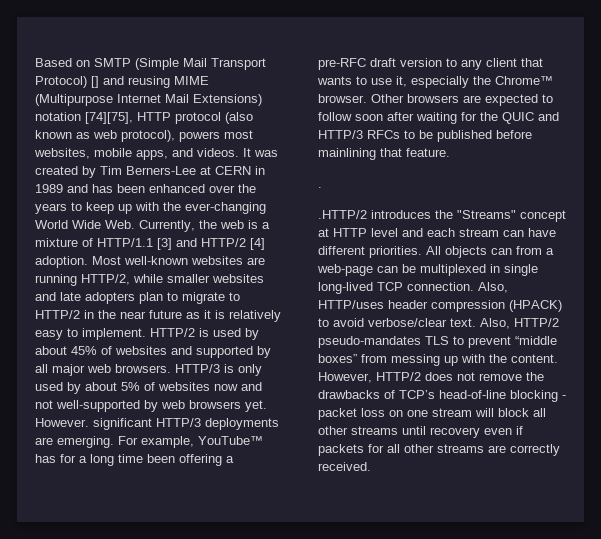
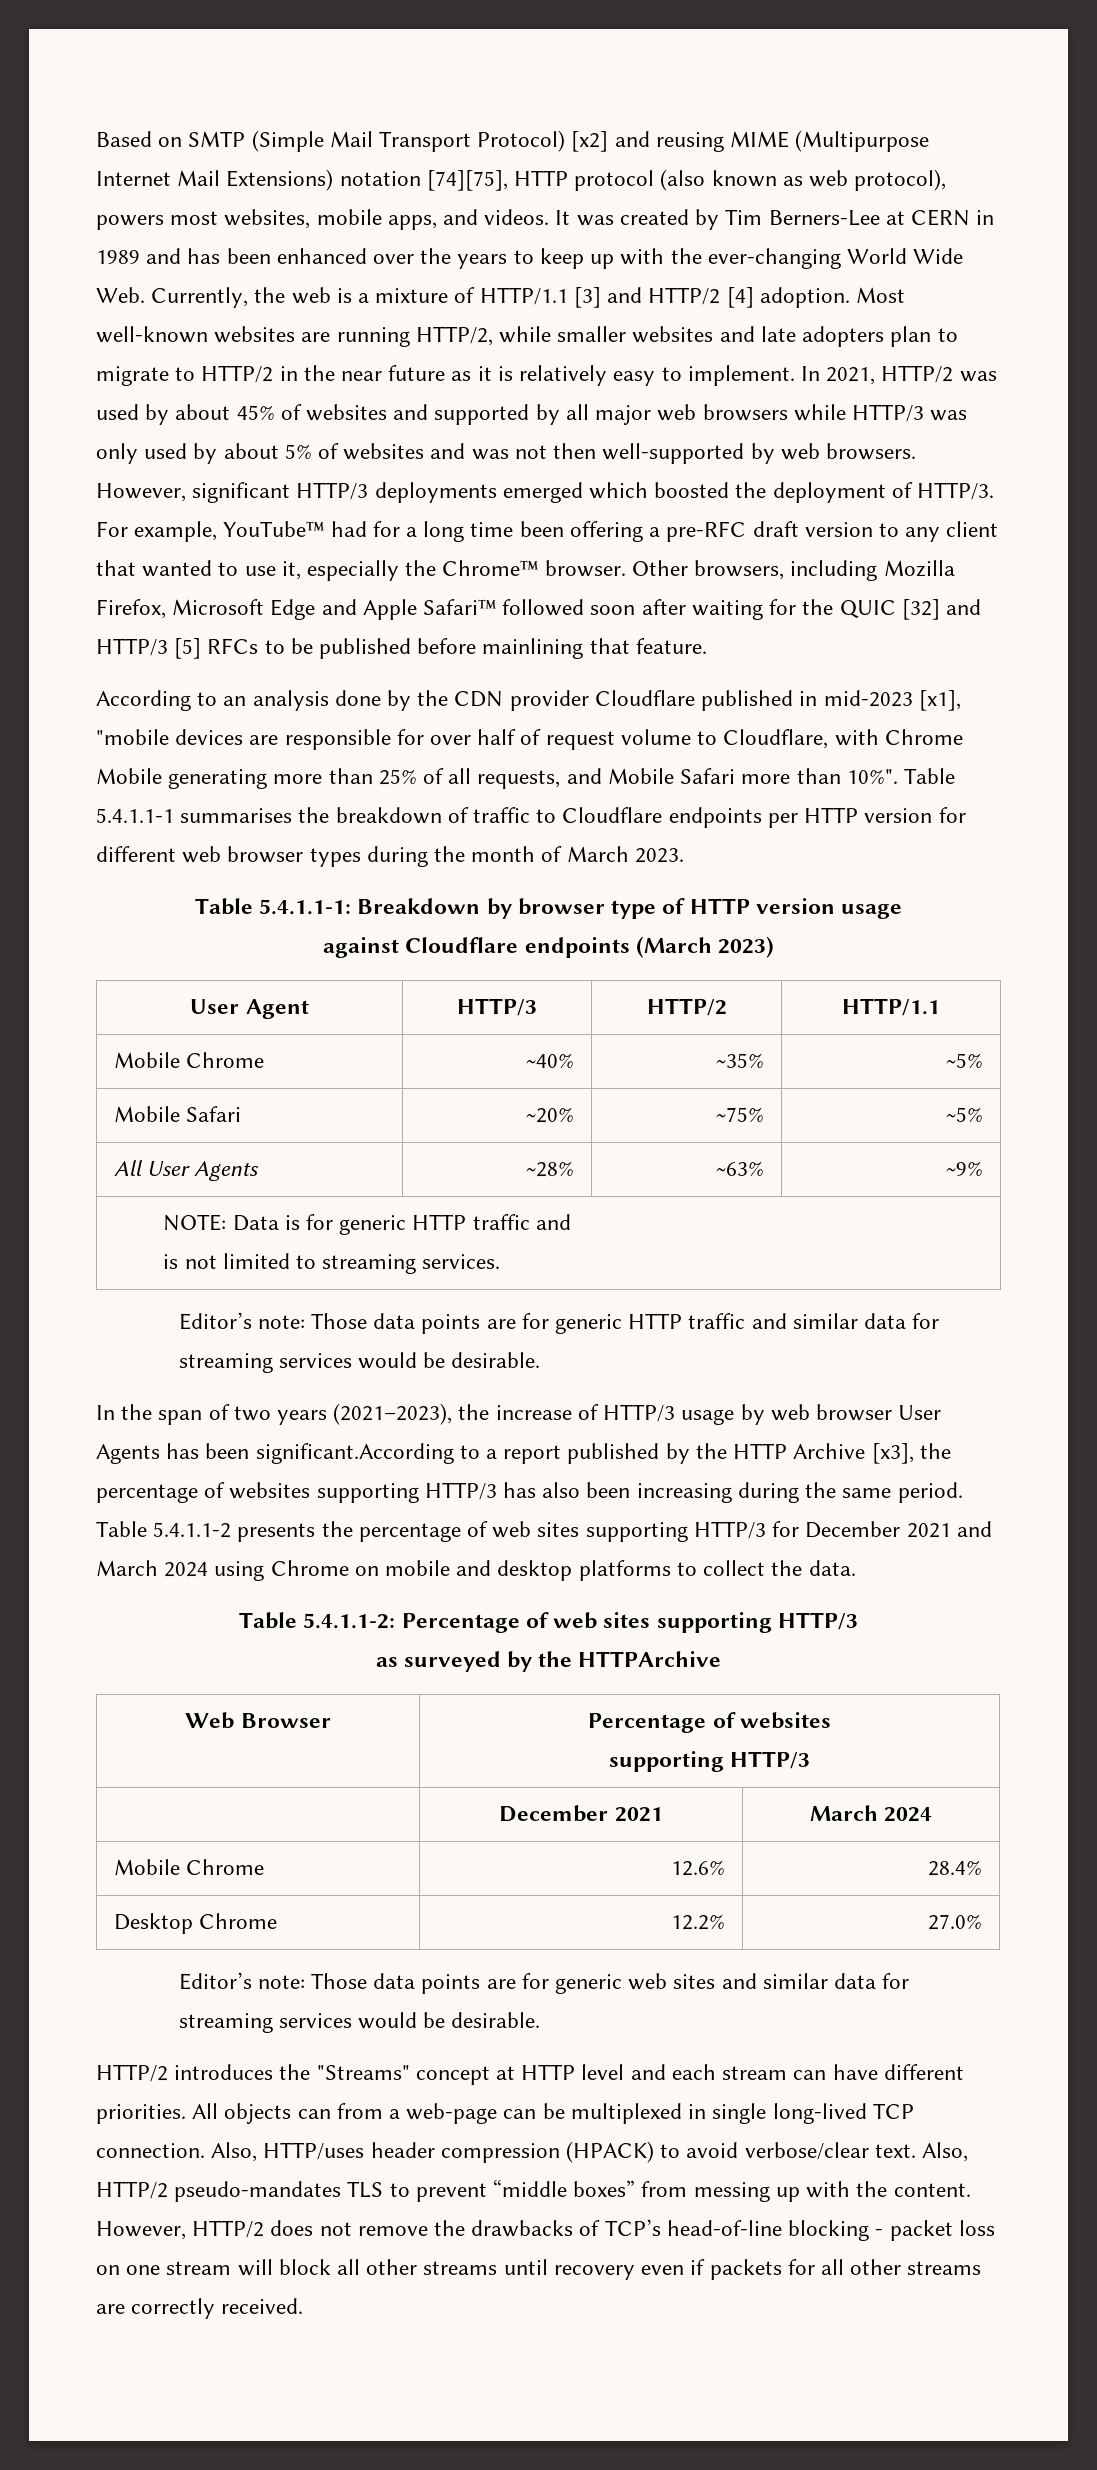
- Based on SMTP (Simple Mail Transport Protocol) [] and reusing MIME (Multipurpose Internet Mail Extensions) notation [74][75], HTTP protocol (also known as web protocol), powers most websites, mobile apps, and videos.
+ Based on SMTP (Simple Mail Transport Protocol) [x2] and reusing MIME (Multipurpose Internet Mail Extensions) notation [74][75], HTTP protocol (also known as web protocol), powers most websites, mobile apps, and videos.
- HTTP/2 is used by about 45% of websites and supported by all major web browsers. HTTP/3 is only used by about 5% of websites now and not well-supported by web browsers yet. However. significant HTTP/3 deployments are emerging.
+ In 2021, HTTP/2 was used by about 45% of websites and supported by all major web browsers while HTTP/3 was only used by about 5% of websites and was not then well-supported by web browsers. However, significant HTTP/3 deployments emerged which boosted the deployment of HTTP/3.
- For example, YouTube™ has for a long time been offering a pre-RFC draft version to any client that wants to use it, especially the Chrome™ browser.
+ For example, YouTube™ had for a long time been offering a pre-RFC draft version to any client that wanted to use it, especially the Chrome™ browser.
- Other browsers are expected to follow soon after waiting for the QUIC and HTTP/3 RFCs to be published before mainlining that feature.
+ Other browsers, including Mozilla Firefox, Microsoft Edge and Apple Safari™ followed soon after waiting for the QUIC [32] and HTTP/3 [5] RFCs to be published before mainlining that feature.
- .
- .HTTP/2 introduces the "Streams" concept at HTTP level and each stream can have different priorities.
+ According to an analysis done by the CDN provider Cloudflare published in mid-2023 [x1], "mobile devices are responsible for over half of request volume to Cloudflare, with Chrome Mobile generating more than 25% of all requests, and Mobile Safari more than 10%". Table 5.4.1.1-1 summarises the breakdown of traffic to Cloudflare endpoints per HTTP version for different web browser types during the month of March 2023.
+ Table 5.4.1.1-1: Breakdown by browser type of HTTP version usage
+ against Cloudflare endpoints (March 2023)
+ User Agent | HTTP/3 | HTTP/2 | HTTP/1.1
+ Mobile Chrome | ~40% | ~35% | ~5%
+ Mobile Safari | ~20% | ~75% | ~5%
+ All User Agents | ~28% | ~63% | ~9%
+ NOTE: Data is for generic HTTP traffic and
+ is not limited to streaming services.
+ Editor’s note: Those data points are for generic HTTP traffic and similar data for streaming services would be desirable.
+ In the span of two years (2021–2023), the increase of HTTP/3 usage by web browser User Agents has been significant.According to a report published by the HTTP Archive [x3], the percentage of websites supporting HTTP/3 has also been increasing during the same period. Table 5.4.1.1-2 presents the percentage of web sites supporting HTTP/3 for December 2021 and March 2024 using Chrome on mobile and desktop platforms to collect the data.
+ Table 5.4.1.1-2: Percentage of web sites supporting HTTP/3
+ as surveyed by the HTTPArchive
+ Web Browser | Percentage of websites
+ supporting HTTP/3
+ | December 2021 | March 2024
+ Mobile Chrome | 12.6% | 28.4%
+ Desktop Chrome | 12.2% | 27.0%
+ Editor’s note: Those data points are for generic web sites and similar data for streaming services would be desirable.
+ HTTP/2 introduces the "Streams" concept at HTTP level and each stream can have different priorities.

